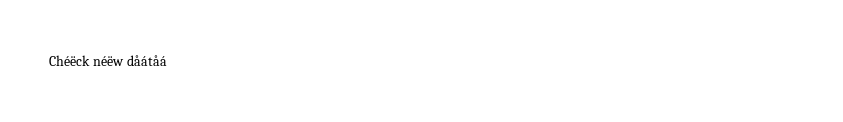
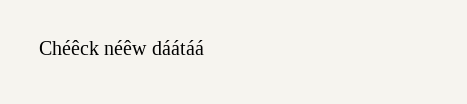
- Chéëck néëw dåátåá
+ Chéêck néêw dáátáá

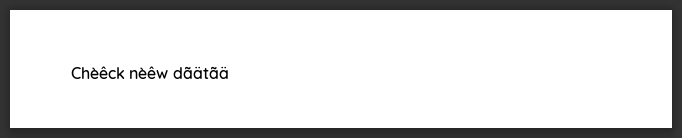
- Chéêck néêw dáátáá
+ Chèêck nèêw dãätãä

